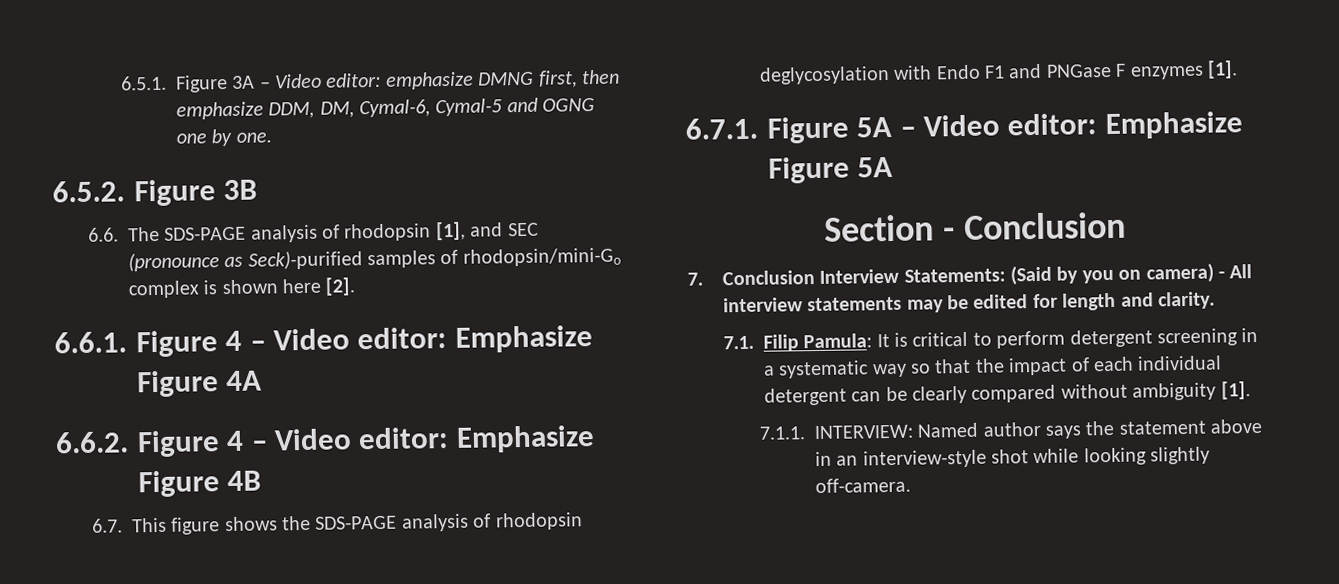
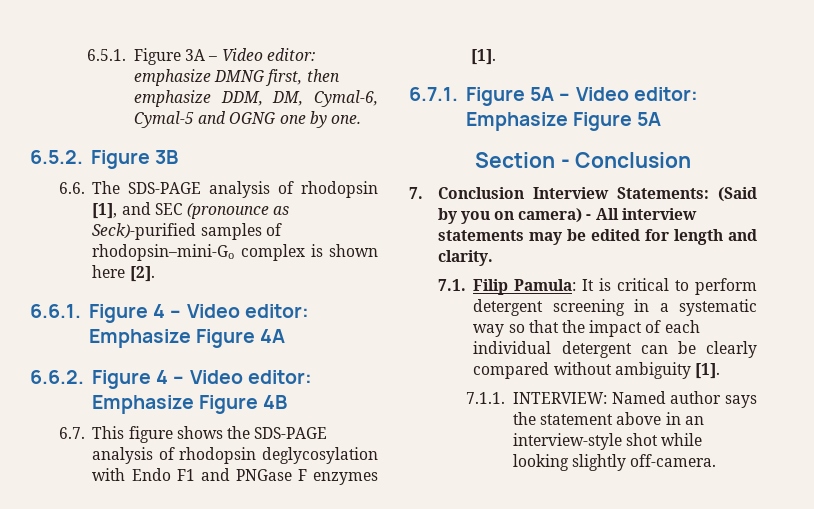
- 6.6. The SDS-PAGE analysis of rhodopsin [1], and SEC (pronounce as Seck)-purified samples of rhodopsin/mini-Go complex is shown here [2].
+ 6.6. The SDS-PAGE analysis of rhodopsin [1], and SEC (pronounce as Seck)-purified samples of rhodopsin–mini-Go complex is shown here [2].

